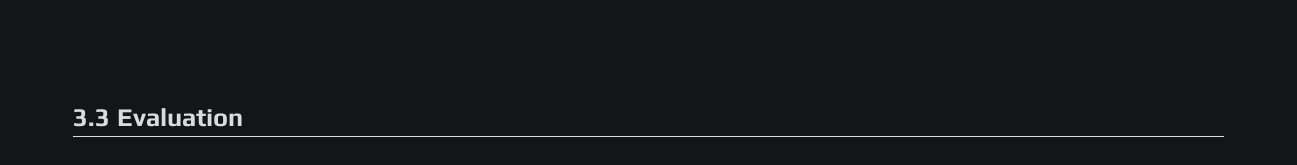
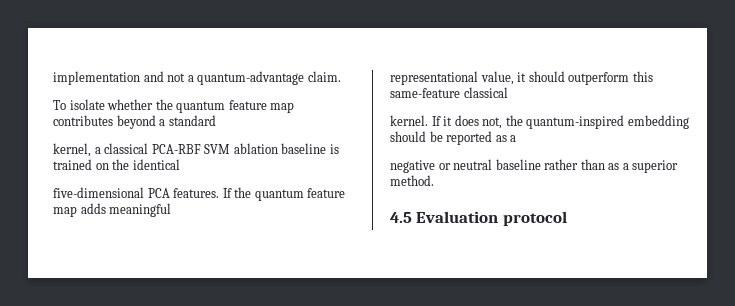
- 3.3 Evaluation
+ implementation and not a quantum-advantage claim.
+ To isolate whether the quantum feature map contributes beyond a standard
+ kernel, a classical PCA-RBF SVM ablation baseline is trained on the identical
+ five-dimensional PCA features. If the quantum feature map adds meaningful
+ representational value, it should outperform this same-feature classical
+ kernel. If it does not, the quantum-inspired embedding should be reported as a
+ negative or neutral baseline rather than as a superior method.
+ 4.5 Evaluation protocol

